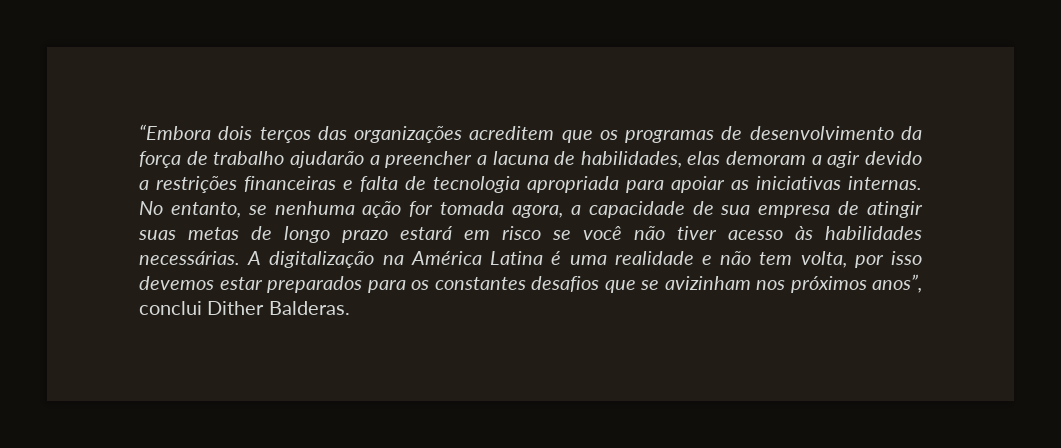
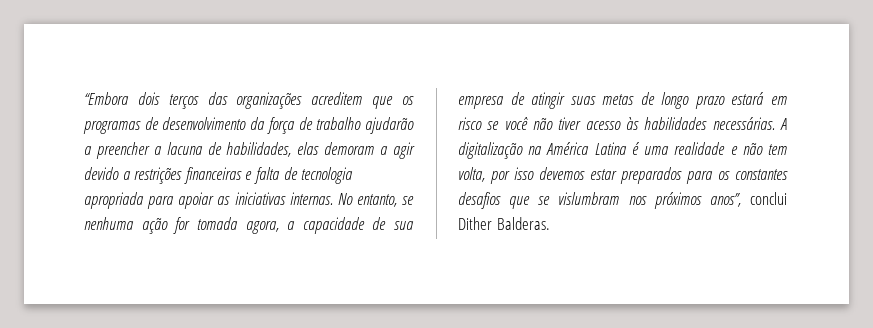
- A digitalização na América Latina é uma realidade e não tem volta, por isso devemos estar preparados para os constantes desafios que se avizinham nos próximos anos”, conclui Dither Balderas.
+ A digitalização na América Latina é uma realidade e não tem volta, por isso devemos estar preparados para os constantes desafios que se vislumbram nos próximos anos”, conclui Dither Balderas.

